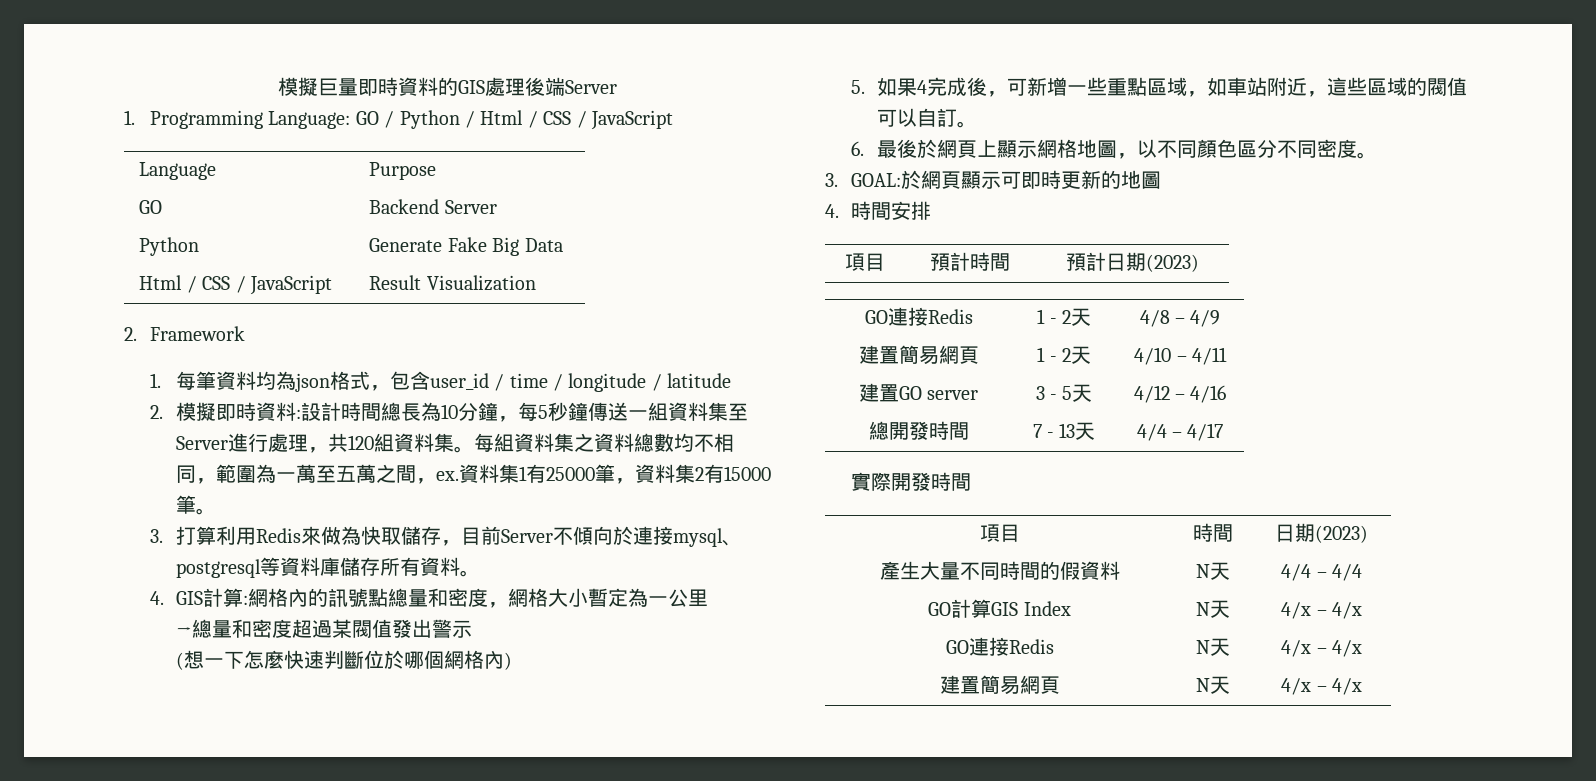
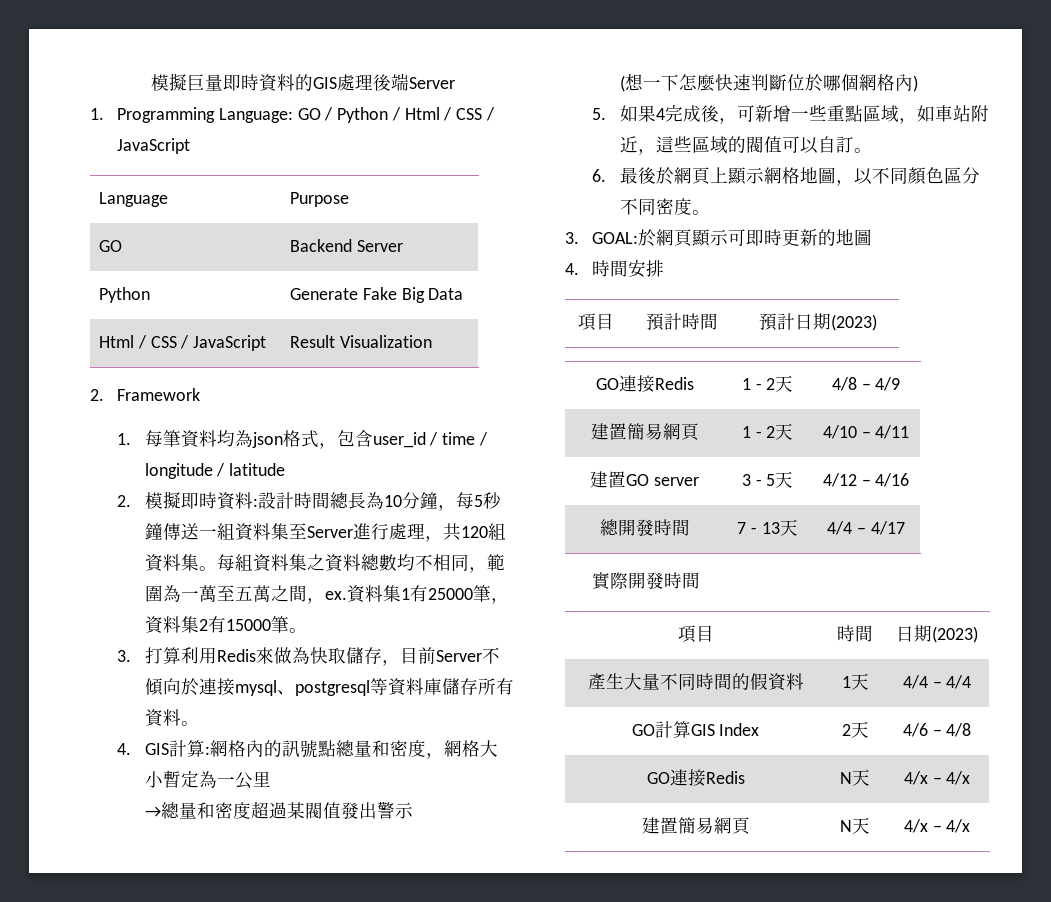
- 產生大量不同時間的假資料 | N天 | 4/4 – 4/4
+ 產生大量不同時間的假資料 | 1天 | 4/4 – 4/4
- GO計算GIS Index | N天 | 4/x – 4/x
+ GO計算GIS Index | 2天 | 4/6 – 4/8

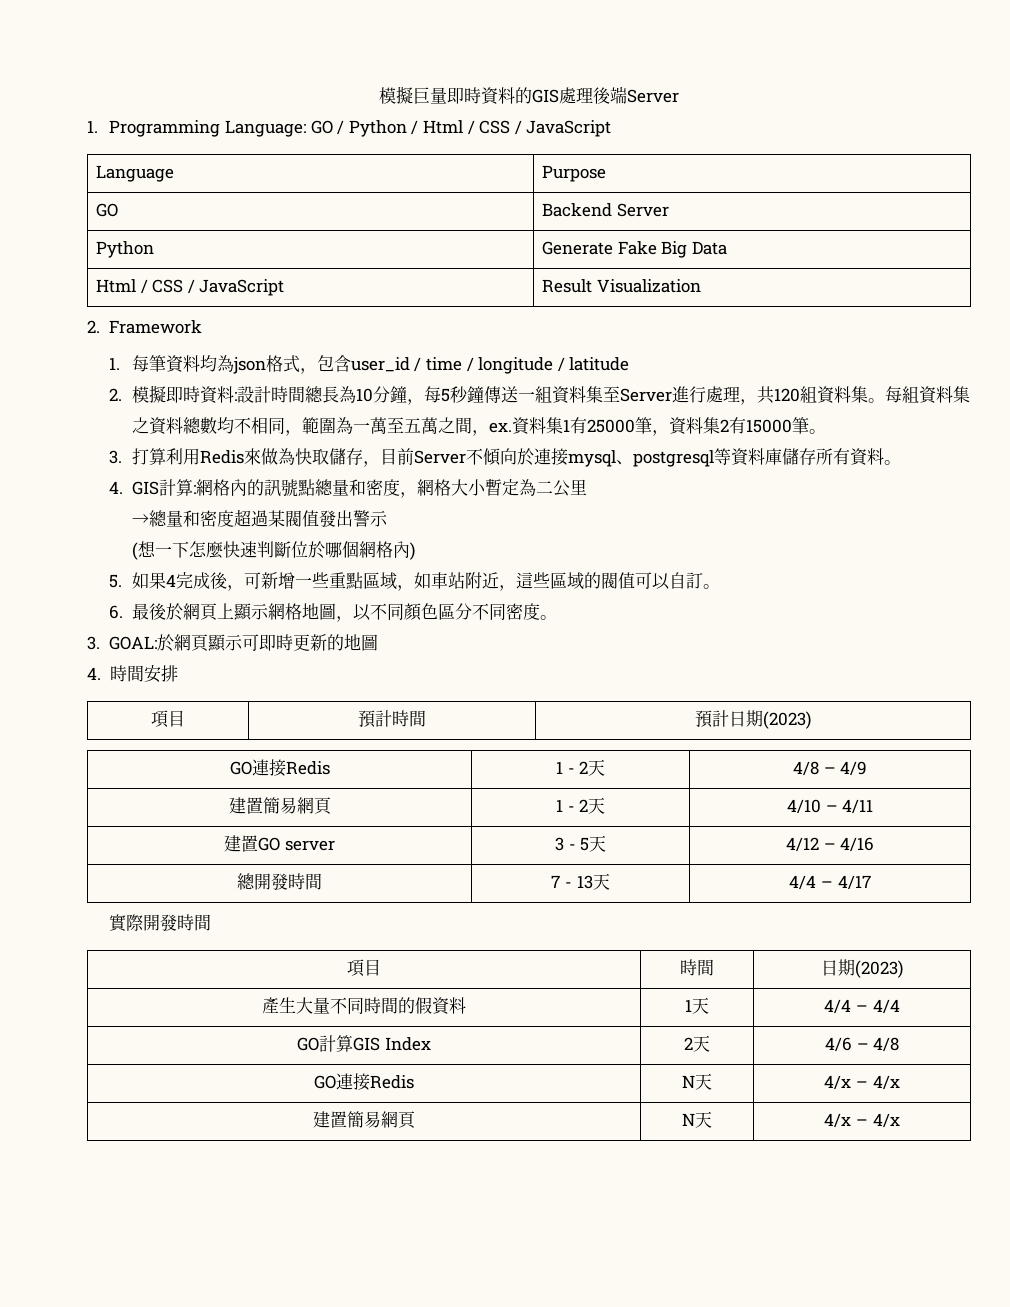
- 4. GIS計算:網格內的訊號點總量和密度，網格大小暫定為一公里
+ 4. GIS計算:網格內的訊號點總量和密度，網格大小暫定為二公里

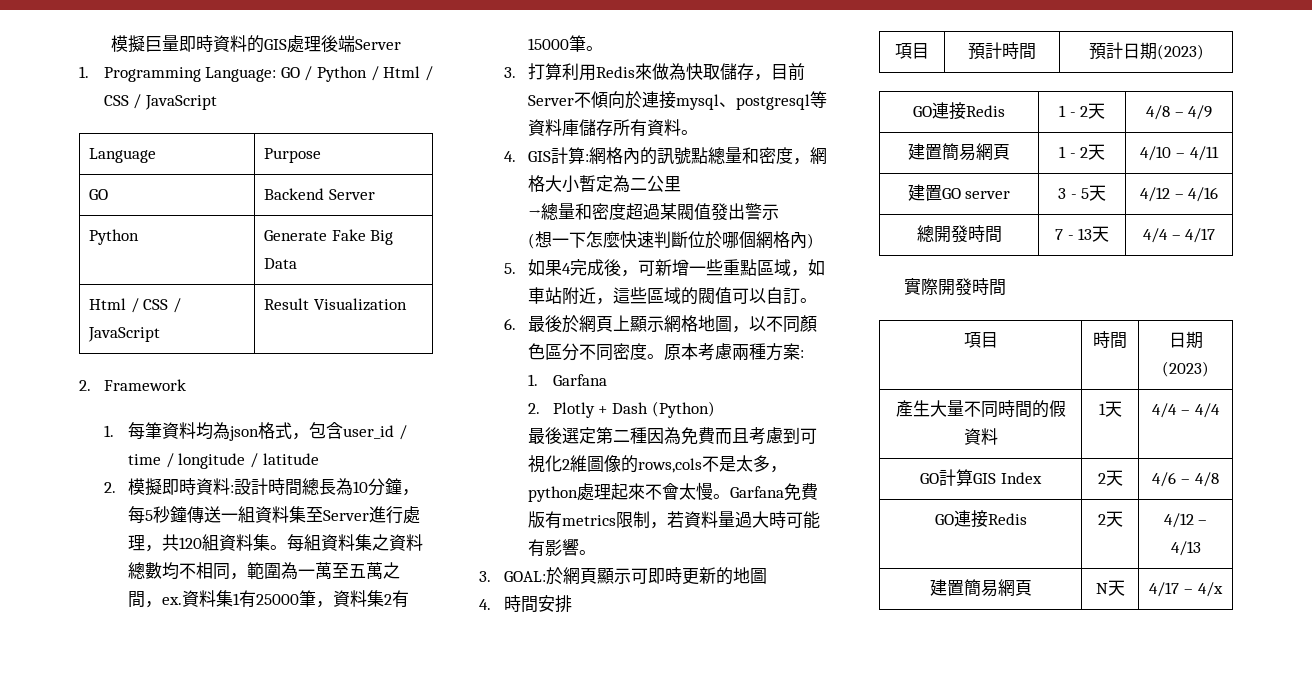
+ 原本考慮兩種方案:
+ 1. Garfana
+ 2. Plotly + Dash (Python)
+ 最後選定第二種因為免費而且考慮到可視化2維圖像的rows,cols不是太多，python處理起來不會太慢。Garfana免費版有metrics限制，若資料量過大時可能有影響。
- GO連接Redis | N天 | 4/x – 4/x
+ GO連接Redis | 2天 | 4/12 – 4/13
- 建置簡易網頁 | N天 | 4/x – 4/x
+ 建置簡易網頁 | N天 | 4/17 – 4/x

